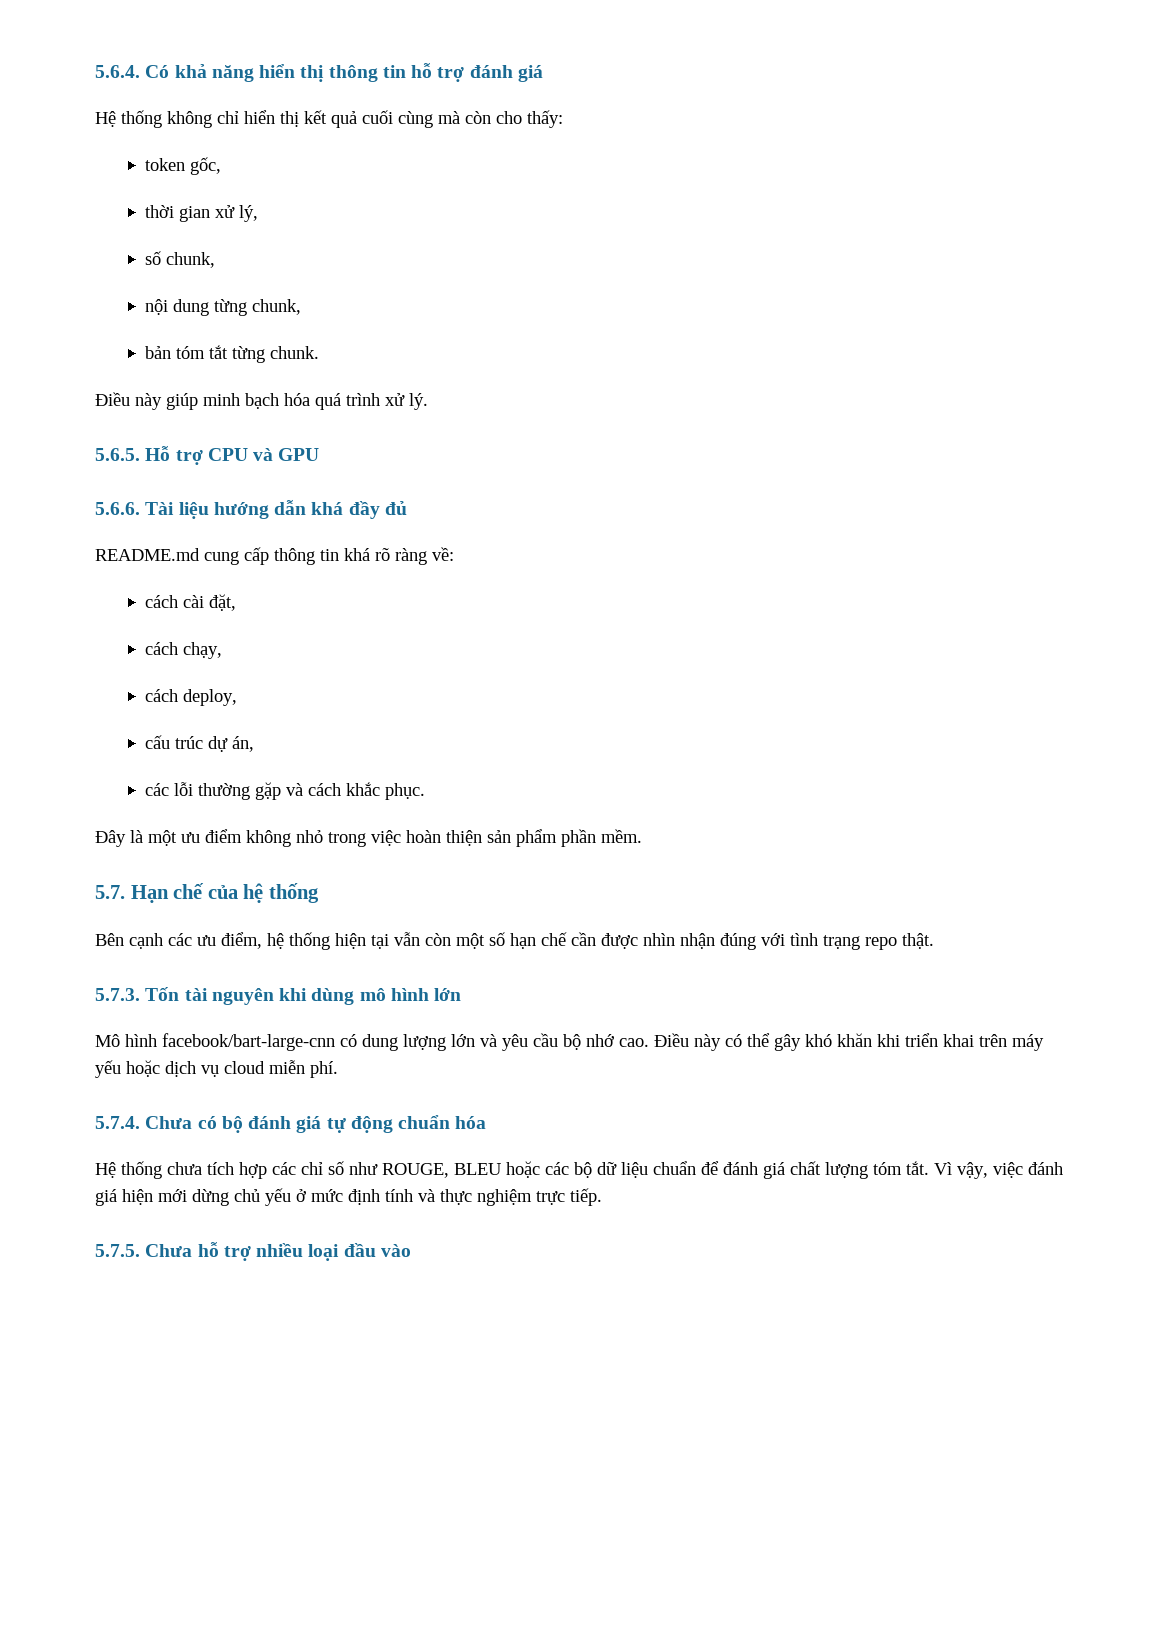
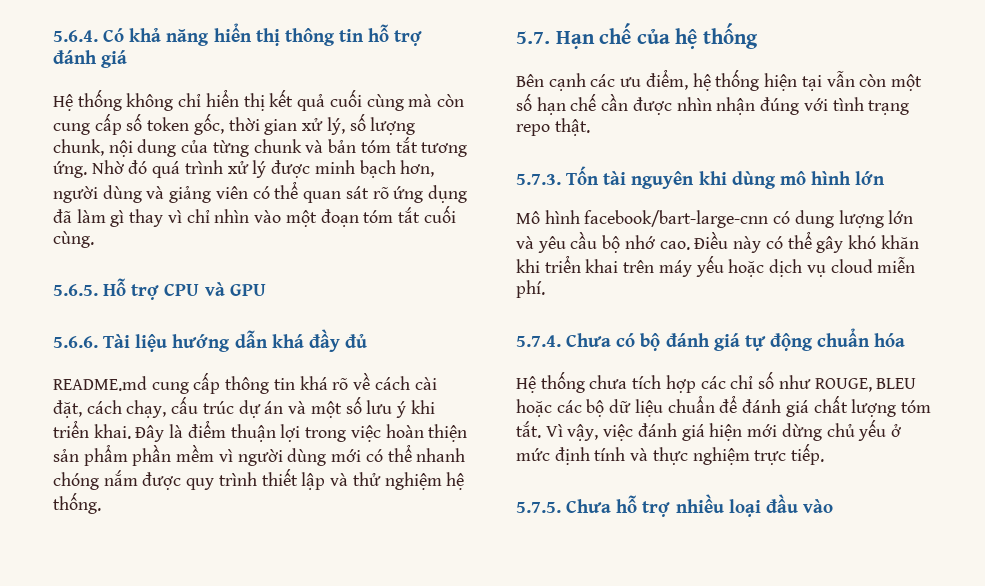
- Hệ thống không chỉ hiển thị kết quả cuối cùng mà còn cho thấy:
- token gốc,
- thời gian xử lý,
- số chunk,
- nội dung từng chunk,
- bản tóm tắt từng chunk.
- Điều này giúp minh bạch hóa quá trình xử lý.
+ Hệ thống không chỉ hiển thị kết quả cuối cùng mà còn cung cấp số token gốc, thời gian xử lý, số lượng chunk, nội dung của từng chunk và bản tóm tắt tương ứng. Nhờ đó quá trình xử lý được minh bạch hơn, người dùng và giảng viên có thể quan sát rõ ứng dụng đã làm gì thay vì chỉ nhìn vào một đoạn tóm tắt cuối cùng.
- README.md cung cấp thông tin khá rõ ràng về:
- cách cài đặt,
- cách chạy,
- cách deploy,
- cấu trúc dự án,
- các lỗi thường gặp và cách khắc phục.
- Đây là một ưu điểm không nhỏ trong việc hoàn thiện sản phẩm phần mềm.
+ README.md cung cấp thông tin khá rõ về cách cài đặt, cách chạy, cấu trúc dự án và một số lưu ý khi triển khai. Đây là điểm thuận lợi trong việc hoàn thiện sản phẩm phần mềm vì người dùng mới có thể nhanh chóng nắm được quy trình thiết lập và thử nghiệm hệ thống.

